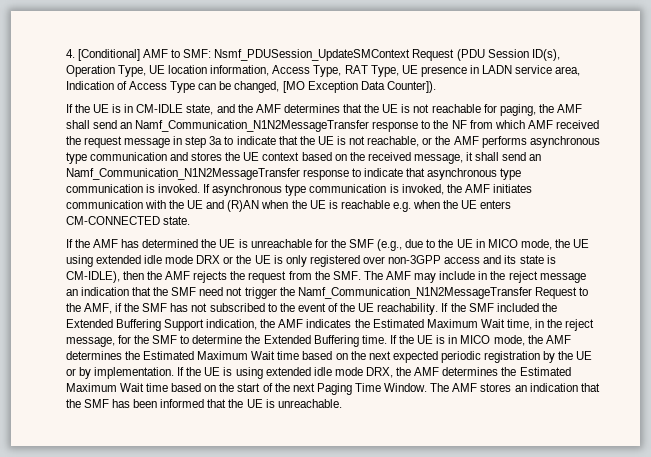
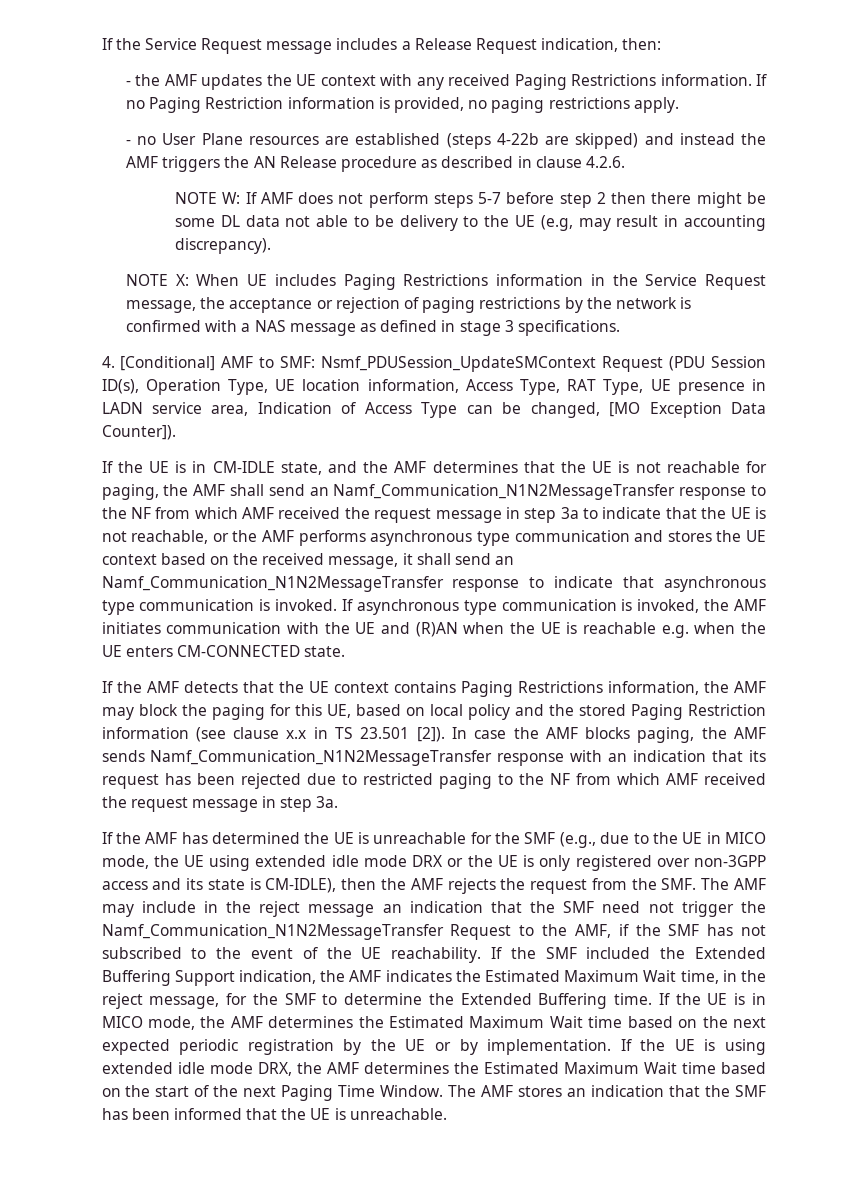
+ If the Service Request message includes a Release Request indication, then:
+ - the AMF updates the UE context with any received Paging Restrictions information. If no Paging Restriction information is provided, no paging restrictions apply.
+ - no User Plane resources are established (steps 4-22b are skipped) and instead the AMF triggers the AN Release procedure as described in clause 4.2.6.
+ NOTE W: If AMF does not perform steps 5-7 before step 2 then there might be some DL data not able to be delivery to the UE (e.g, may result in accounting discrepancy).
+ NOTE X: When UE includes Paging Restrictions information in the Service Request message, the acceptance or rejection of paging restrictions by the network is confirmed with a NAS message as defined in stage 3 specifications.
+ If the AMF detects that the UE context contains Paging Restrictions information, the AMF may block the paging for this UE, based on local policy and the stored Paging Restriction information (see clause x.x in TS 23.501 [2]). In case the AMF blocks paging, the AMF sends Namf_Communication_N1N2MessageTransfer response with an indication that its request has been rejected due to restricted paging to the NF from which AMF received the request message in step 3a.

